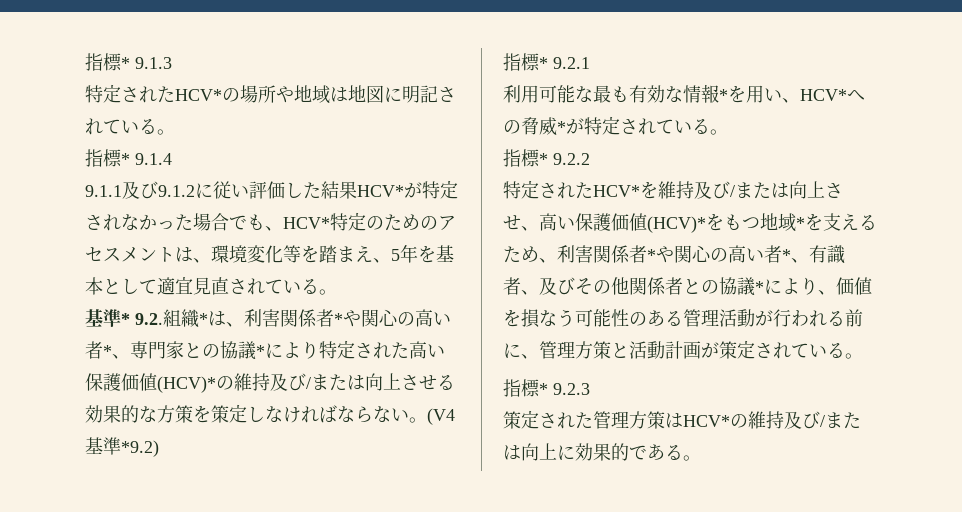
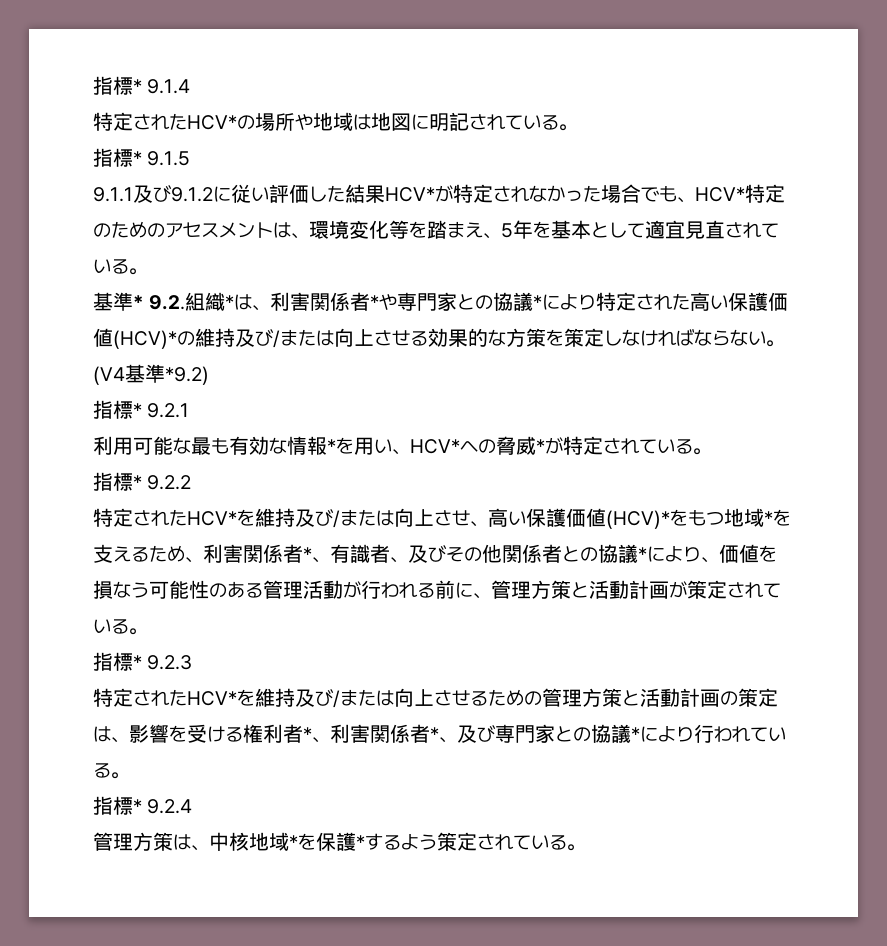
- 指標* 9.1.3
+ 指標* 9.1.4
- 指標* 9.1.4
+ 指標* 9.1.5
- 基準* 9.2.組織*は、利害関係者*や関心の高い者*、専門家との協議*により特定された高い保護価値(HCV)*の維持及び/または向上させる効果的な方策を策定しなければならない。
+ 基準* 9.2.組織*は、利害関係者*や専門家との協議*により特定された高い保護価値(HCV)*の維持及び/または向上させる効果的な方策を策定しなければならない。
- 特定されたHCV*を維持及び/または向上させ、高い保護価値(HCV)*をもつ地域*を支えるため、利害関係者*や関心の高い者*、有識者、及びその他関係者との協議*により、価値を損なう可能性のある管理活動が行われる前に、管理方策と活動計画が策定されている。
+ 特定されたHCV*を維持及び/または向上させ、高い保護価値(HCV)*をもつ地域*を支えるため、利害関係者*、有識者、及びその他関係者との協議*により、価値を損なう可能性のある管理活動が行われる前に、管理方策と活動計画が策定されている。
- 策定された管理方策はHCV*の維持及び/または向上に効果的である。
+ 特定されたHCV*を維持及び/または向上させるための管理方策と活動計画の策定は、影響を受ける権利者*、利害関係者*、及び専門家との協議*により行われている。
+ 指標* 9.2.4
+ 管理方策は、中核地域*を保護*するよう策定されている。

